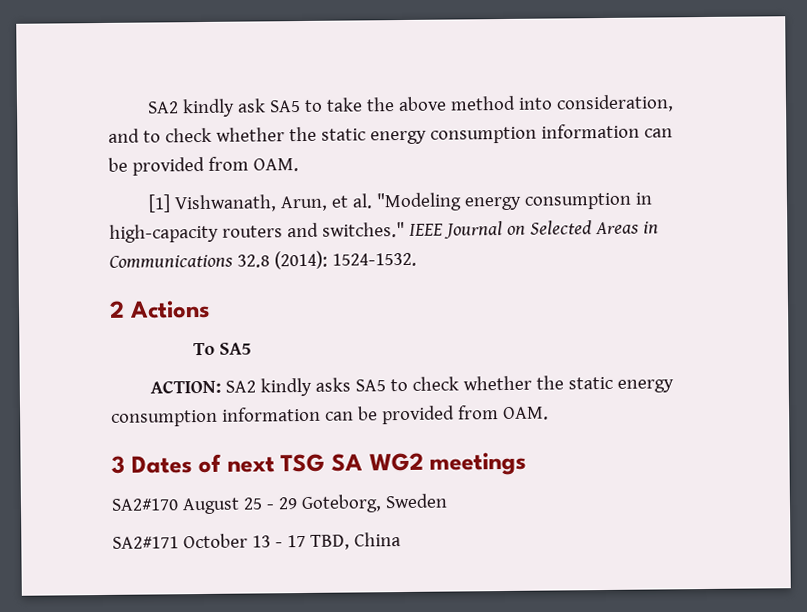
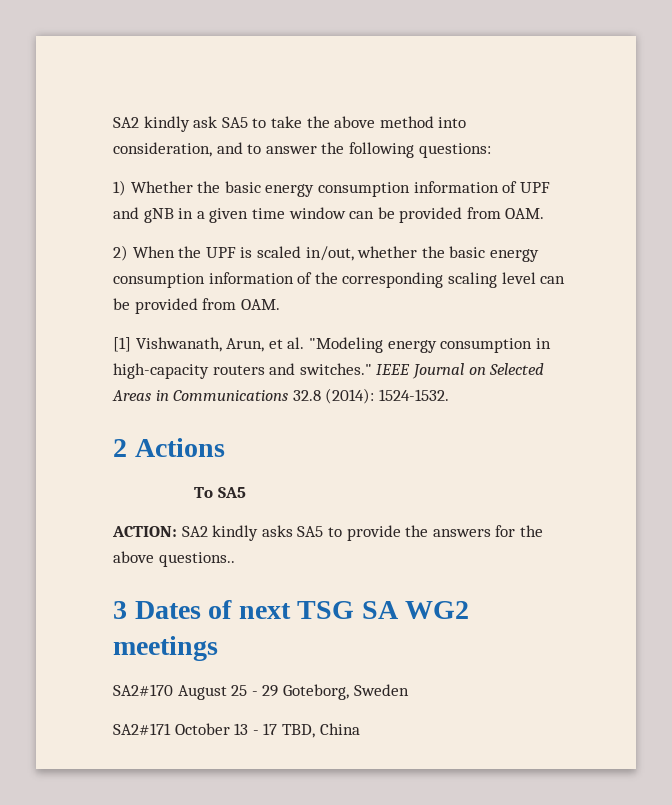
- SA2 kindly ask SA5 to take the above method into consideration, and to check whether the static energy consumption information can be provided from OAM.
+ SA2 kindly ask SA5 to take the above method into consideration, and to answer the following questions:
+ 1) Whether the basic energy consumption information of UPF and gNB in a given time window can be provided from OAM.
+ 2) When the UPF is scaled in/out, whether the basic energy consumption information of the corresponding scaling level can be provided from OAM.
- ACTION: SA2 kindly asks SA5 to check whether the static energy consumption information can be provided from OAM.
+ ACTION: SA2 kindly asks SA5 to provide the answers for the above questions..

